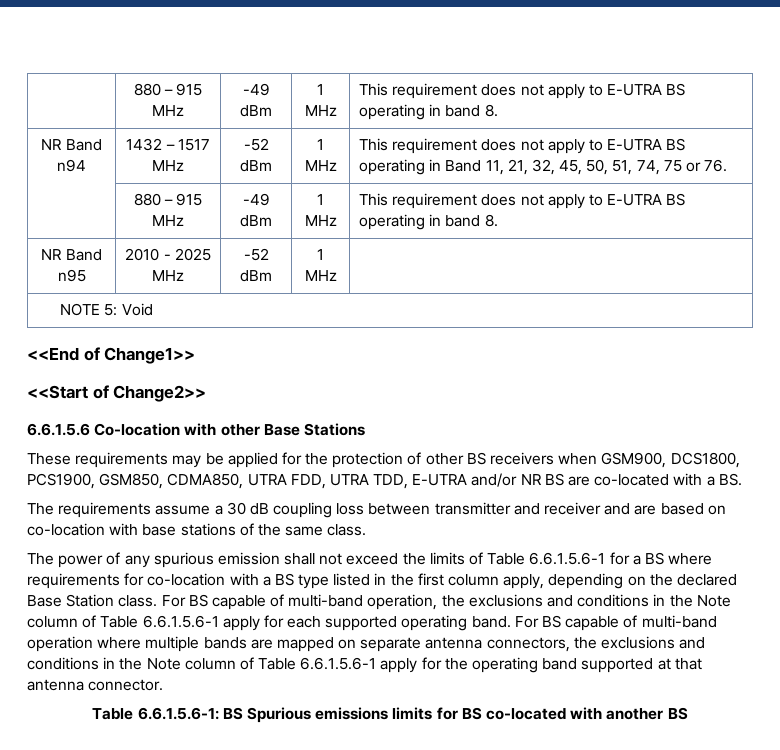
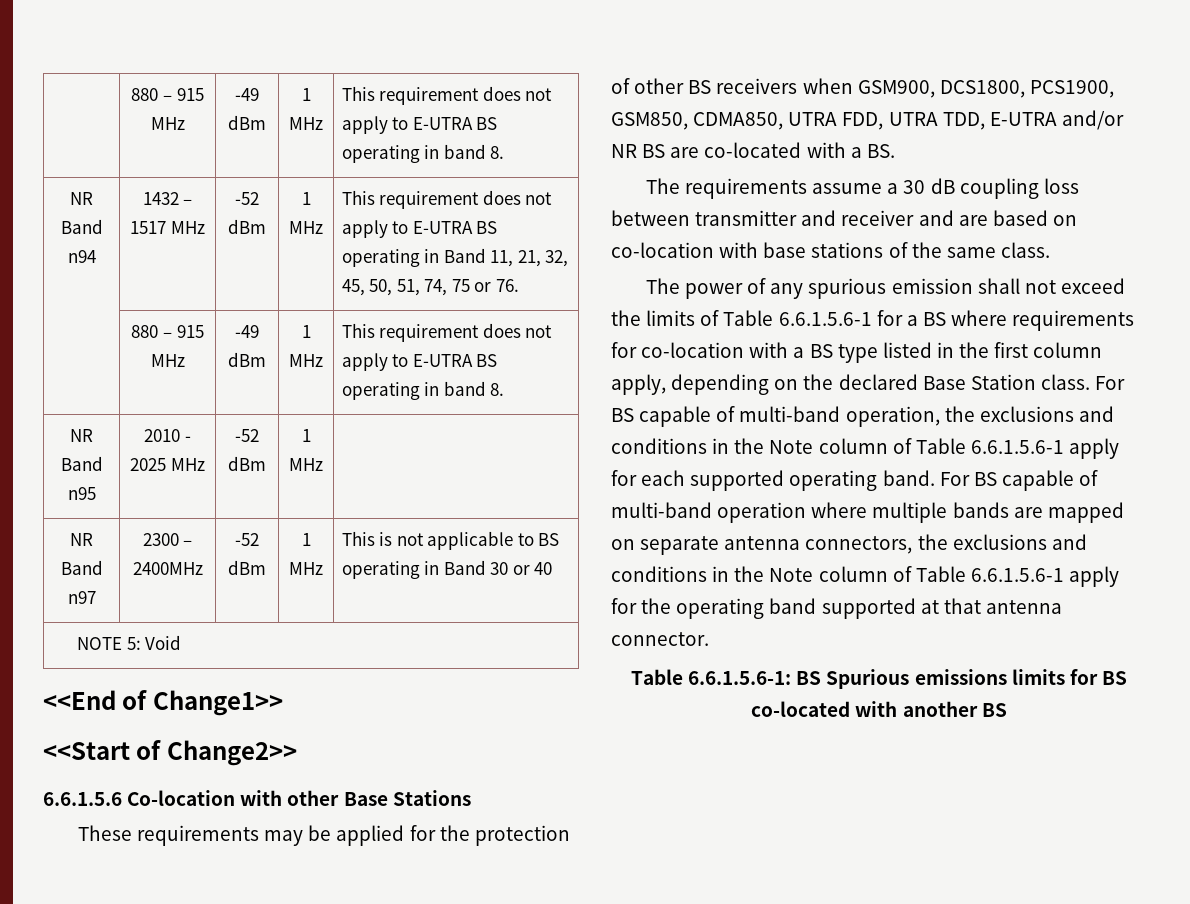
+ NR Band n97 | 2300 – 2400MHz | -52 dBm | 1 MHz | This is not applicable to BS operating in Band 30 or 40

